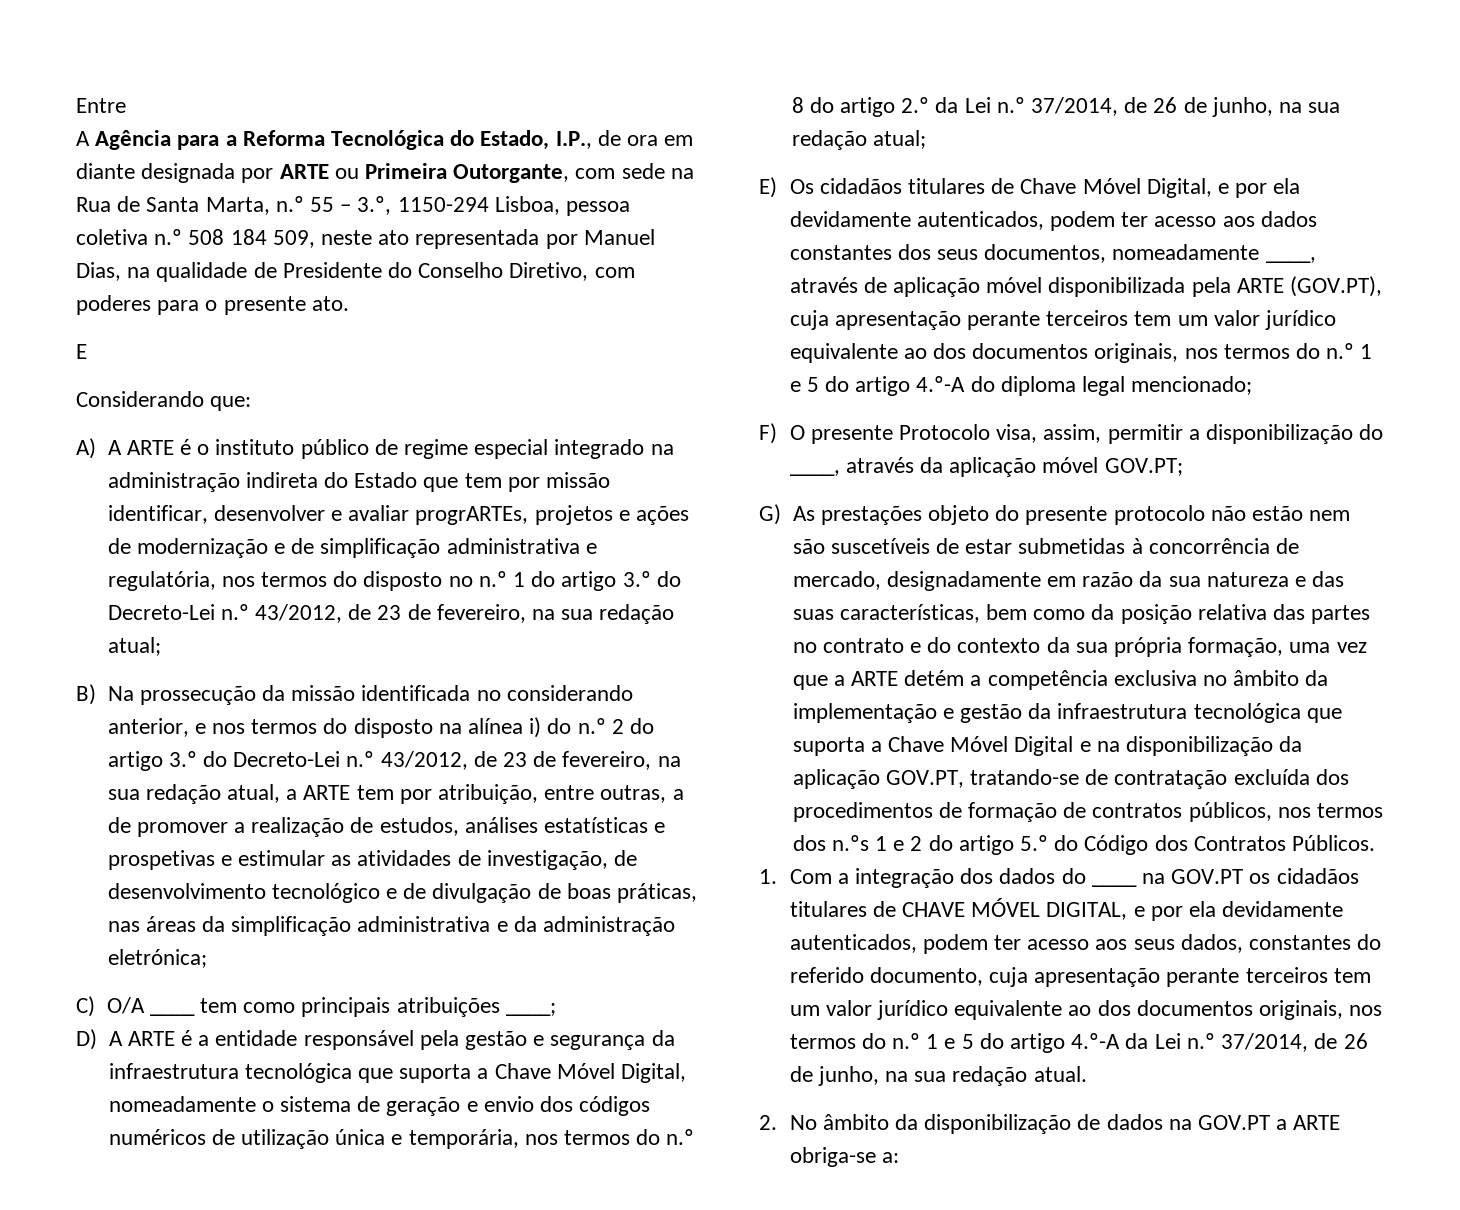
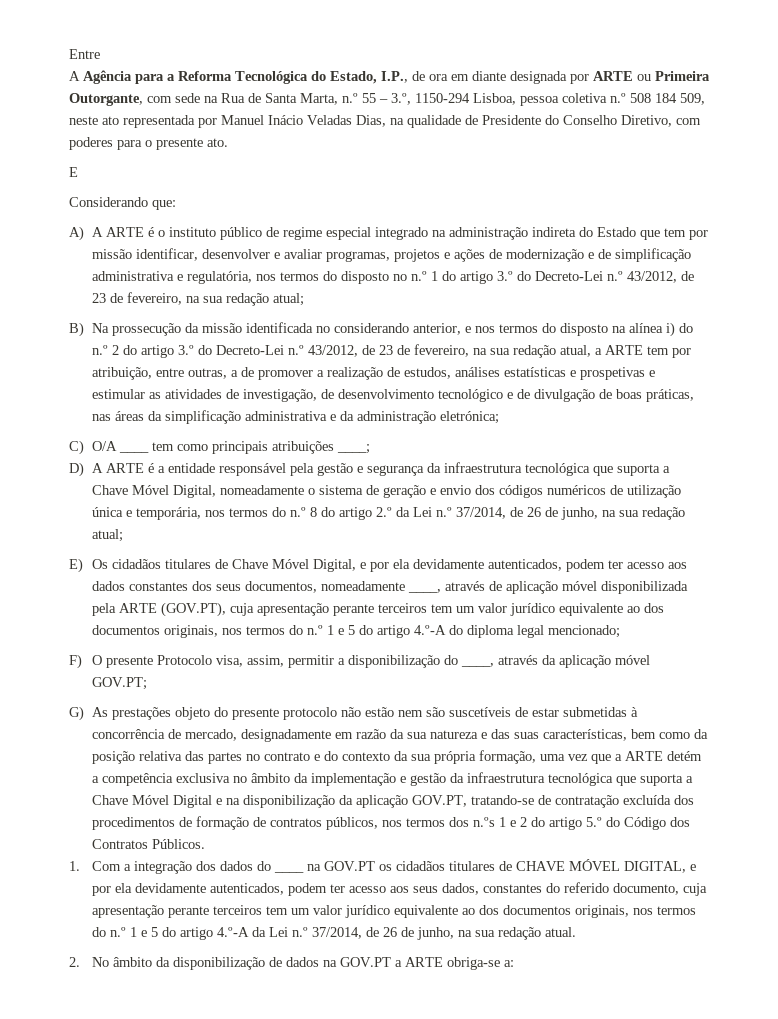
- A Agência para a Reforma Tecnológica do Estado, I.P., de ora em diante designada por ARTE ou Primeira Outorgante, com sede na Rua de Santa Marta, n.º 55 – 3.º, 1150-294 Lisboa, pessoa coletiva n.º 508 184 509, neste ato representada por Manuel Dias, na qualidade de Presidente do Conselho Diretivo, com poderes para o presente ato.
+ A Agência para a Reforma Tecnológica do Estado, I.P., de ora em diante designada por ARTE ou Primeira Outorgante, com sede na Rua de Santa Marta, n.º 55 – 3.º, 1150-294 Lisboa, pessoa coletiva n.º 508 184 509, neste ato representada por Manuel Inácio Veladas Dias, na qualidade de Presidente do Conselho Diretivo, com poderes para o presente ato.
- A) A ARTE é o instituto público de regime especial integrado na administração indireta do Estado que tem por missão identificar, desenvolver e avaliar progrARTEs, projetos e ações de modernização e de simplificação administrativa e regulatória, nos termos do disposto no n.º 1 do artigo 3.º do Decreto-Lei n.º 43/2012, de 23 de fevereiro, na sua redação atual;
+ A) A ARTE é o instituto público de regime especial integrado na administração indireta do Estado que tem por missão identificar, desenvolver e avaliar programas, projetos e ações de modernização e de simplificação administrativa e regulatória, nos termos do disposto no n.º 1 do artigo 3.º do Decreto-Lei n.º 43/2012, de 23 de fevereiro, na sua redação atual;

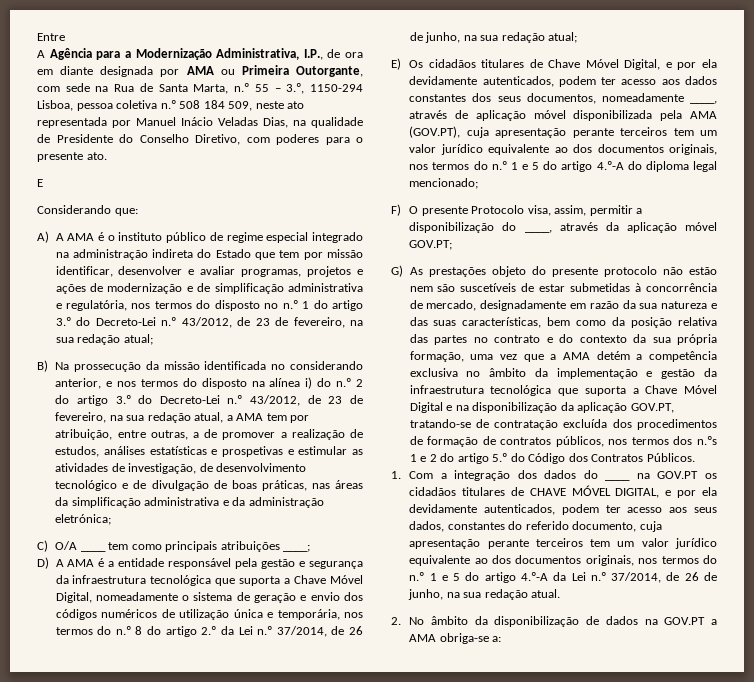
- A Agência para a Reforma Tecnológica do Estado, I.P., de ora em diante designada por ARTE ou Primeira Outorgante, com sede na Rua de Santa Marta, n.º 55 – 3.º, 1150-294 Lisboa, pessoa coletiva n.º 508 184 509, neste ato representada por Manuel Inácio Veladas Dias, na qualidade de Presidente do Conselho Diretivo, com poderes para o presente ato.
+ A Agência para a Modernização Administrativa, I.P., de ora em diante designada por AMA ou Primeira Outorgante, com sede na Rua de Santa Marta, n.º 55 – 3.º, 1150-294 Lisboa, pessoa coletiva n.º 508 184 509, neste ato representada por Manuel Inácio Veladas Dias, na qualidade de Presidente do Conselho Diretivo, com poderes para o presente ato.
- A) A ARTE é o instituto público de regime especial integrado na administração indireta do Estado que tem por missão identificar, desenvolver e avaliar programas, projetos e ações de modernização e de simplificação administrativa e regulatória, nos termos do disposto no n.º 1 do artigo 3.º do Decreto-Lei n.º 43/2012, de 23 de fevereiro, na sua redação atual;
+ A) A AMA é o instituto público de regime especial integrado na administração indireta do Estado que tem por missão identificar, desenvolver e avaliar programas, projetos e ações de modernização e de simplificação administrativa e regulatória, nos termos do disposto no n.º 1 do artigo 3.º do Decreto-Lei n.º 43/2012, de 23 de fevereiro, na sua redação atual;
- B) Na prossecução da missão identificada no considerando anterior, e nos termos do disposto na alínea i) do n.º 2 do artigo 3.º do Decreto-Lei n.º 43/2012, de 23 de fevereiro, na sua redação atual, a ARTE tem por atribuição, entre outras, a de promover a realização de estudos, análises estatísticas e prospetivas e estimular as atividades de investigação, de desenvolvimento tecnológico e de divulgação de boas práticas, nas áreas da simplificação administrativa e da administração eletrónica;
+ B) Na prossecução da missão identificada no considerando anterior, e nos termos do disposto na alínea i) do n.º 2 do artigo 3.º do Decreto-Lei n.º 43/2012, de 23 de fevereiro, na sua redação atual, a AMA tem por atribuição, entre outras, a de promover a realização de estudos, análises estatísticas e prospetivas e estimular as atividades de investigação, de desenvolvimento tecnológico e de divulgação de boas práticas, nas áreas da simplificação administrativa e da administração eletrónica;
- D) A ARTE é a entidade responsável pela gestão e segurança da infraestrutura tecnológica que suporta a Chave Móvel Digital, nomeadamente o sistema de geração e envio dos códigos numéricos de utilização única e temporária, nos termos do n.º 8 do artigo 2.º da Lei n.º 37/2014, de 26 de junho, na sua redação atual;
+ D) A AMA é a entidade responsável pela gestão e segurança da infraestrutura tecnológica que suporta a Chave Móvel Digital, nomeadamente o sistema de geração e envio dos códigos numéricos de utilização única e temporária, nos termos do n.º 8 do artigo 2.º da Lei n.º 37/2014, de 26 de junho, na sua redação atual;
- E) Os cidadãos titulares de Chave Móvel Digital, e por ela devidamente autenticados, podem ter acesso aos dados constantes dos seus documentos, nomeadamente ____, através de aplicação móvel disponibilizada pela ARTE (GOV.PT), cuja apresentação perante terceiros tem um valor jurídico equivalente ao dos documentos originais, nos termos do n.º 1 e 5 do artigo 4.º-A do diploma legal mencionado;
+ E) Os cidadãos titulares de Chave Móvel Digital, e por ela devidamente autenticados, podem ter acesso aos dados constantes dos seus documentos, nomeadamente ____, através de aplicação móvel disponibilizada pela AMA (GOV.PT), cuja apresentação perante terceiros tem um valor jurídico equivalente ao dos documentos originais, nos termos do n.º 1 e 5 do artigo 4.º-A do diploma legal mencionado;
- G) As prestações objeto do presente protocolo não estão nem são suscetíveis de estar submetidas à concorrência de mercado, designadamente em razão da sua natureza e das suas características, bem como da posição relativa das partes no contrato e do contexto da sua própria formação, uma vez que a ARTE detém a competência exclusiva no âmbito da implementação e gestão da infraestrutura tecnológica que suporta a Chave Móvel Digital e na disponibilização da aplicação GOV.PT, tratando-se de contratação excluída dos procedimentos de formação de contratos públicos, nos termos dos n.ºs 1 e 2 do artigo 5.º do Código dos Contratos Públicos.
+ G) As prestações objeto do presente protocolo não estão nem são suscetíveis de estar submetidas à concorrência de mercado, designadamente em razão da sua natureza e das suas características, bem como da posição relativa das partes no contrato e do contexto da sua própria formação, uma vez que a AMA detém a competência exclusiva no âmbito da implementação e gestão da infraestrutura tecnológica que suporta a Chave Móvel Digital e na disponibilização da aplicação GOV.PT, tratando-se de contratação excluída dos procedimentos de formação de contratos públicos, nos termos dos n.ºs 1 e 2 do artigo 5.º do Código dos Contratos Públicos.
- 2. No âmbito da disponibilização de dados na GOV.PT a ARTE obriga-se a:
+ 2. No âmbito da disponibilização de dados na GOV.PT a AMA obriga-se a:

